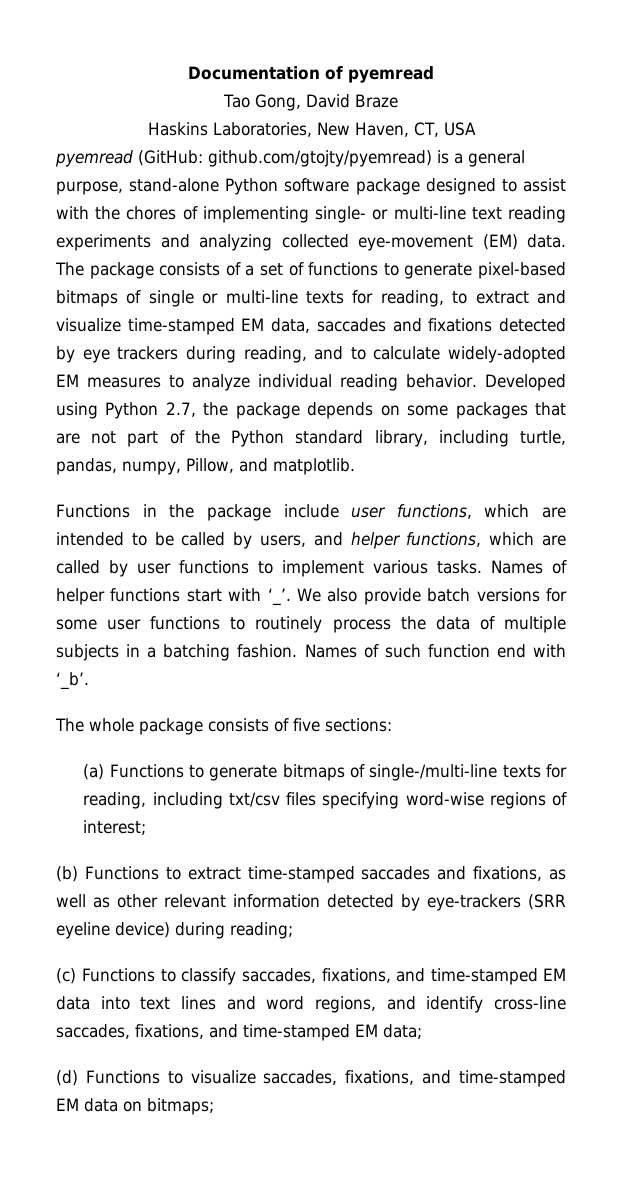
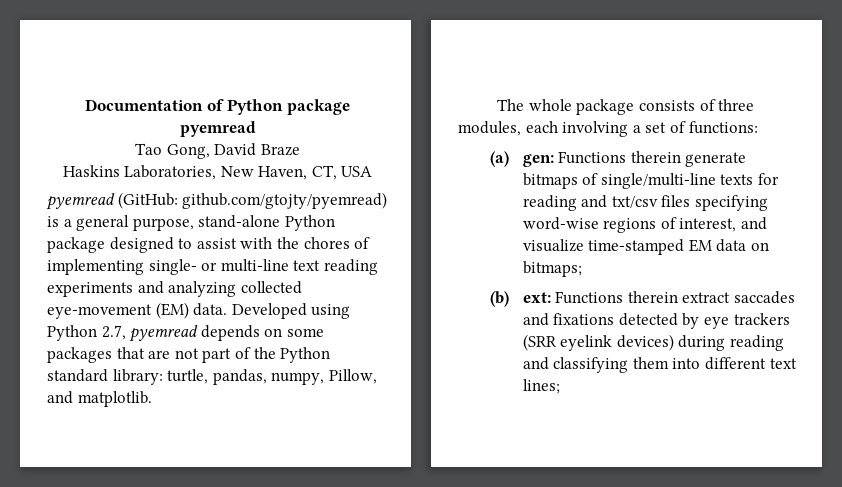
- Documentation of pyemread
+ Documentation of Python package pyemread
- pyemread (GitHub: github.com/gtojty/pyemread) is a general purpose, stand-alone Python software package designed to assist with the chores of implementing single- or multi-line text reading experiments and analyzing collected eye-movement (EM) data.
+ pyemread (GitHub: github.com/gtojty/pyemread) is a general purpose, stand-alone Python package designed to assist with the chores of implementing single- or multi-line text reading experiments and analyzing collected eye-movement (EM) data.
- The package consists of a set of functions to generate pixel-based bitmaps of single or multi-line texts for reading, to extract and visualize time-stamped EM data, saccades and fixations detected by eye trackers during reading, and to calculate widely-adopted EM measures to analyze individual reading behavior.
- Developed using Python 2.7, the package depends on some packages that are not part of the Python standard library, including turtle, pandas, numpy, Pillow, and matplotlib.
+ Developed using Python 2.7, pyemread depends on some packages that are not part of the Python standard library: turtle, pandas, numpy, Pillow, and matplotlib.
- Functions in the package include user functions, which are intended to be called by users, and helper functions, which are called by user functions to implement various tasks. Names of helper functions start with ‘_’. We also provide batch versions for some user functions to routinely process the data of multiple subjects in a batching fashion. Names of such function end with ‘_b’.
- The whole package consists of five sections:
- (a) Functions to generate bitmaps of single-/multi-line texts for reading, including txt/csv files specifying word-wise regions of interest;
- (b) Functions to extract time-stamped saccades and fixations, as well as other relevant information detected by eye-trackers (SRR eyeline device) during reading;
- (c) Functions to classify saccades, fixations, and time-stamped EM data into text lines and word regions, and identify cross-line saccades, fixations, and time-stamped EM data;
- (d) Functions to visualize saccades, fixations, and time-stamped EM data on bitmaps;
+ The whole package consists of three modules, each involving a set of functions:
+ (a) gen: Functions therein generate bitmaps of single/multi-line texts for reading and txt/csv files specifying word-wise regions of interest, and visualize time-stamped EM data on bitmaps;
+ (b) ext: Functions therein extract saccades and fixations detected by eye trackers (SRR eyelink devices) during reading and classifying them into different text lines;

